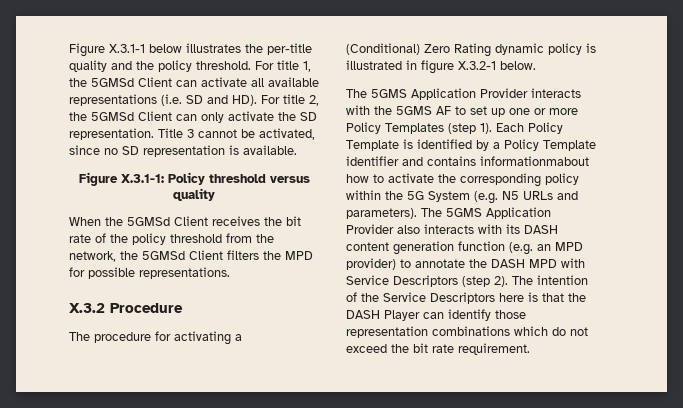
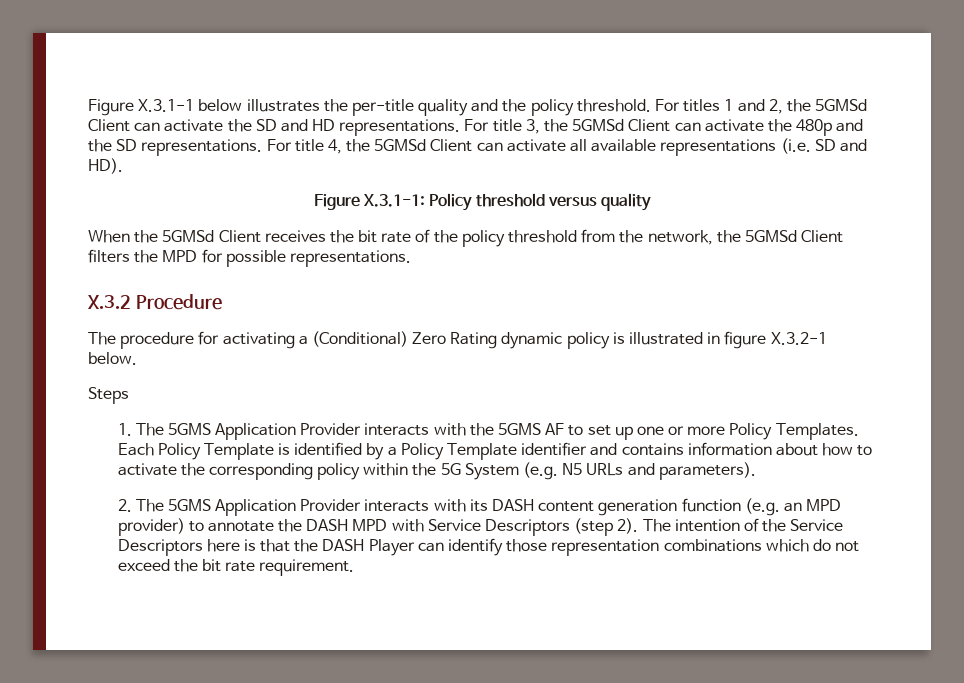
- For title 1, the 5GMSd Client can activate all available representations (i.e. SD and HD). For title 2, the 5GMSd Client can only activate the SD representation. Title 3 cannot be activated, since no SD representation is available.
+ For titles 1 and 2, the 5GMSd Client can activate the SD and HD representations. For title 3, the 5GMSd Client can activate the 480p and the SD representations. For title 4, the 5GMSd Client can activate all available representations (i.e. SD and HD).
- The 5GMS Application Provider interacts with the 5GMS AF to set up one or more Policy Templates (step 1).
+ Steps
+ 1. The 5GMS Application Provider interacts with the 5GMS AF to set up one or more Policy Templates.
- Each Policy Template is identified by a Policy Template identifier and contains informationmabout how to activate the corresponding policy within the 5G System (e.g. N5 URLs and parameters). The 5GMS Application Provider also interacts with its DASH content generation function (e.g. an MPD provider) to annotate the DASH MPD with Service Descriptors (step 2).
+ Each Policy Template is identified by a Policy Template identifier and contains information about how to activate the corresponding policy within the 5G System (e.g. N5 URLs and parameters).
+ 2. The 5GMS Application Provider interacts with its DASH content generation function (e.g. an MPD provider) to annotate the DASH MPD with Service Descriptors (step 2).

